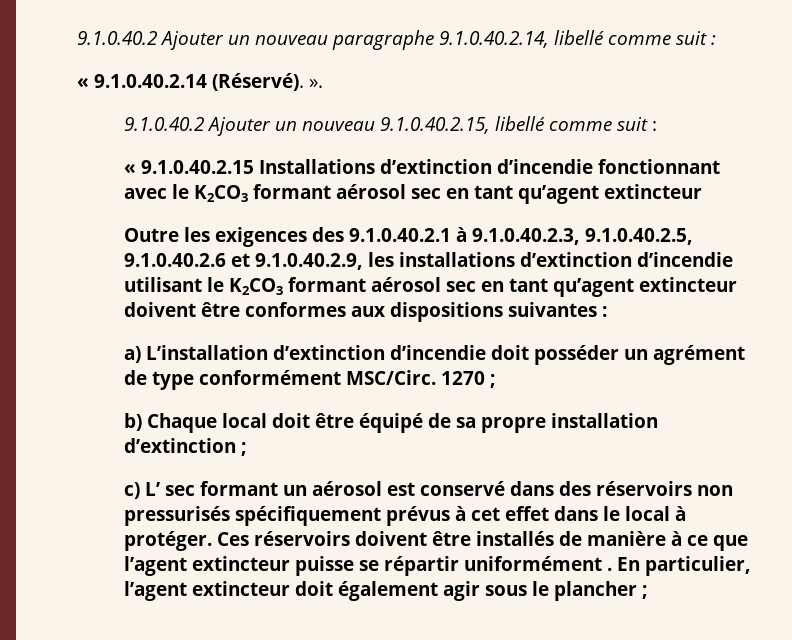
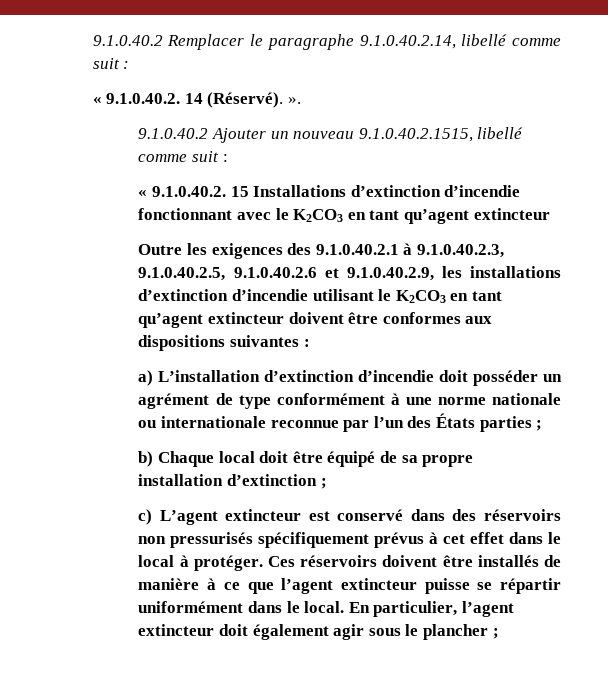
- 9.1.0.40.2 Ajouter un nouveau paragraphe 9.1.0.40.2.14, libellé comme suit :
+ 9.1.0.40.2 Remplacer le paragraphe 9.1.0.40.2.14, libellé comme suit :
- « 9.1.0.40.2.14 (Réservé). ».
+ « 9.1.0.40.2. 14 (Réservé). ».
- 9.1.0.40.2 Ajouter un nouveau 9.1.0.40.2.15, libellé comme suit :
- « 9.1.0.40.2.15 Installations d’extinction d’incendie fonctionnant avec le K2CO3 formant aérosol sec en tant qu’agent extincteur
+ 9.1.0.40.2 Ajouter un nouveau 9.1.0.40.2.1515, libellé comme suit :
+ « 9.1.0.40.2. 15 Installations d’extinction d’incendie fonctionnant avec le K2CO3 en tant qu’agent extincteur
- Outre les exigences des 9.1.0.40.2.1 à 9.1.0.40.2.3, 9.1.0.40.2.5, 9.1.0.40.2.6 et 9.1.0.40.2.9, les installations d’extinction d’incendie utilisant le K2CO3 formant aérosol sec en tant qu’agent extincteur doivent être conformes aux dispositions suivantes :
+ Outre les exigences des 9.1.0.40.2.1 à 9.1.0.40.2.3, 9.1.0.40.2.5, 9.1.0.40.2.6 et 9.1.0.40.2.9, les installations d’extinction d’incendie utilisant le K2CO3 en tant qu’agent extincteur doivent être conformes aux dispositions suivantes :
- a) L’installation d’extinction d’incendie doit posséder un agrément de type conformément MSC/Circ. 1270 ;
+ a) L’installation d’extinction d’incendie doit posséder un agrément de type conformément à une norme nationale ou internationale reconnue par l’un des États parties ;
- c) L’ sec formant un aérosol est conservé dans des réservoirs non pressurisés spécifiquement prévus à cet effet dans le local à protéger.
+ c) L’agent extincteur est conservé dans des réservoirs non pressurisés spécifiquement prévus à cet effet dans le local à protéger.
- Ces réservoirs doivent être installés de manière à ce que l’agent extincteur puisse se répartir uniformément .
+ Ces réservoirs doivent être installés de manière à ce que l’agent extincteur puisse se répartir uniformément dans le local.

